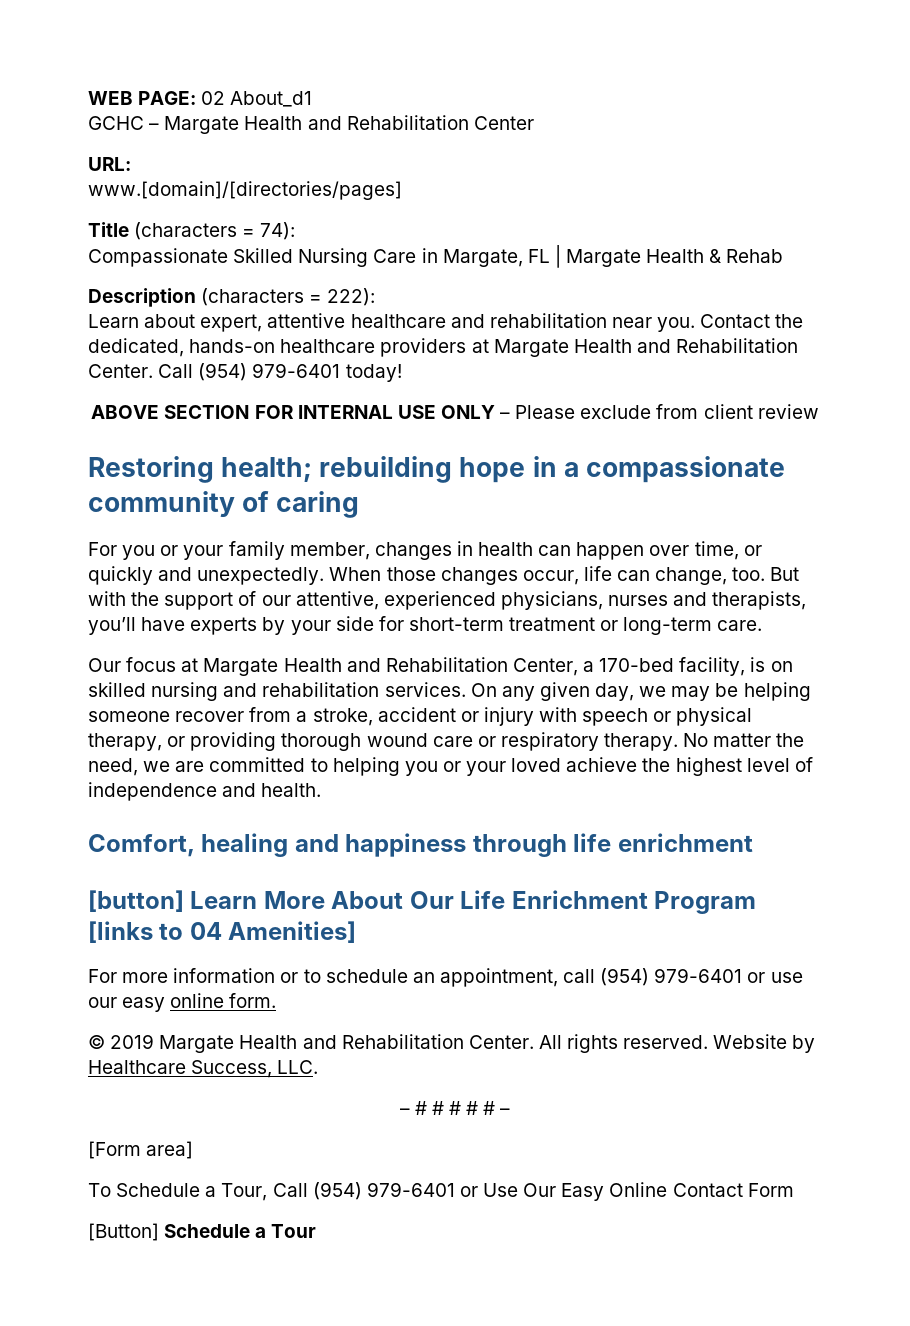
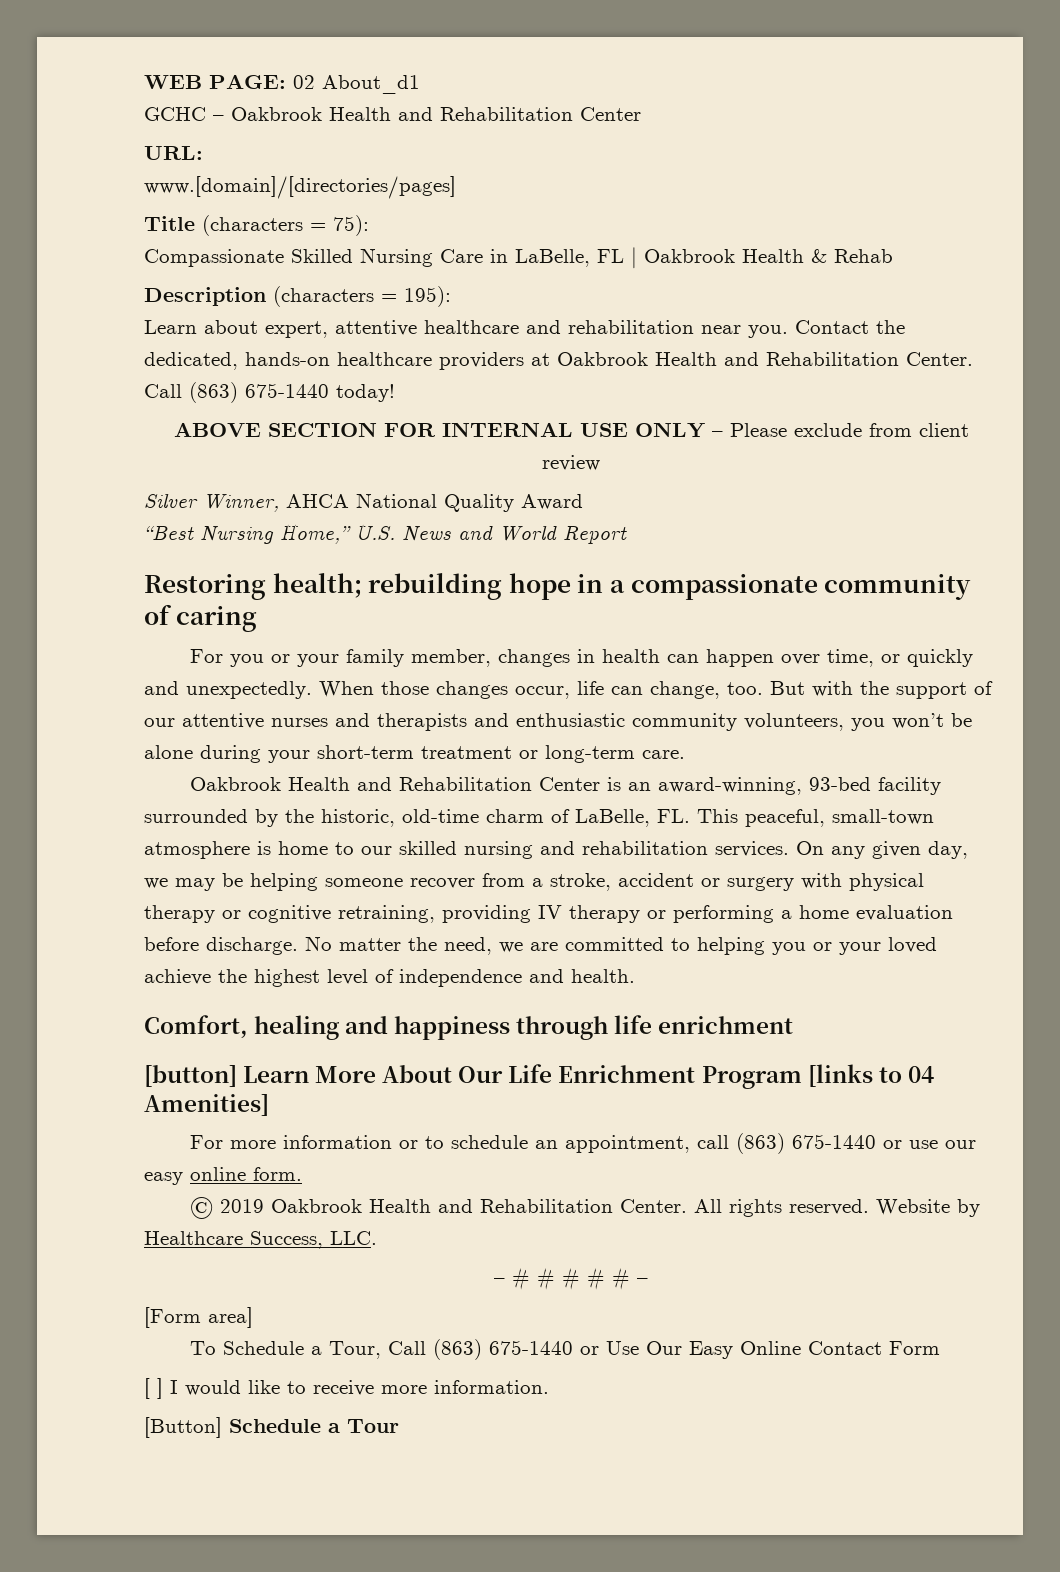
- GCHC – Margate Health and Rehabilitation Center
+ GCHC – Oakbrook Health and Rehabilitation Center
- Title (characters = 74):
+ Title (characters = 75):
- Compassionate Skilled Nursing Care in Margate, FL | Margate Health & Rehab
+ Compassionate Skilled Nursing Care in LaBelle, FL | Oakbrook Health & Rehab
- Description (characters = 222):
+ Description (characters = 195):
- Contact the dedicated, hands-on healthcare providers at Margate Health and Rehabilitation Center.
+ Contact the dedicated, hands-on healthcare providers at Oakbrook Health and Rehabilitation Center.
- Call (954) 979-6401 today!
+ Call (863) 675-1440 today!
+ Silver Winner, AHCA National Quality Award
+ “Best Nursing Home,” U.S. News and World Report
- But with the support of our attentive, experienced physicians, nurses and therapists, you’ll have experts by your side for short-term treatment or long-term care.
+ But with the support of our attentive nurses and therapists and enthusiastic community volunteers, you won’t be alone during your short-term treatment or long-term care.
- Our focus at Margate Health and Rehabilitation Center, a 170-bed facility, is on skilled nursing and rehabilitation services.
+ Oakbrook Health and Rehabilitation Center is an award-winning, 93-bed facility surrounded by the historic, old-time charm of LaBelle, FL. This peaceful, small-town atmosphere is home to our skilled nursing and rehabilitation services.
- On any given day, we may be helping someone recover from a stroke, accident or injury with speech or physical therapy, or providing thorough wound care or respiratory therapy.
+ On any given day, we may be helping someone recover from a stroke, accident or surgery with physical therapy or cognitive retraining, providing IV therapy or performing a home evaluation before discharge.
- For more information or to schedule an appointment, call (954) 979-6401 or use our easy online form.
+ For more information or to schedule an appointment, call (863) 675-1440 or use our easy online form.
- © 2019 Margate Health and Rehabilitation Center.
+ © 2019 Oakbrook Health and Rehabilitation Center.
- To Schedule a Tour, Call (954) 979-6401 or Use Our Easy Online Contact Form
+ To Schedule a Tour, Call (863) 675-1440 or Use Our Easy Online Contact Form
+ [ ] I would like to receive more information.

